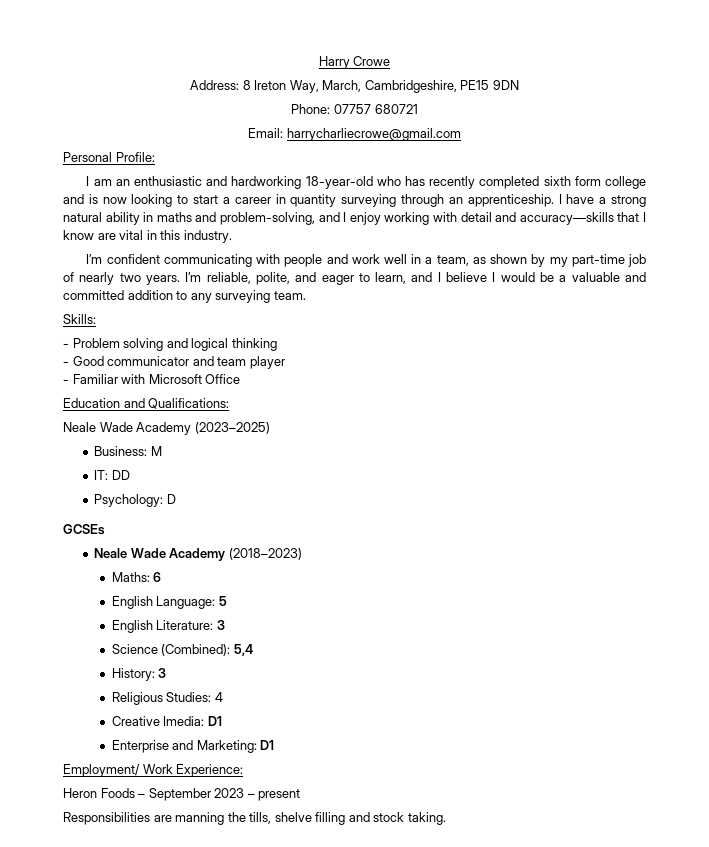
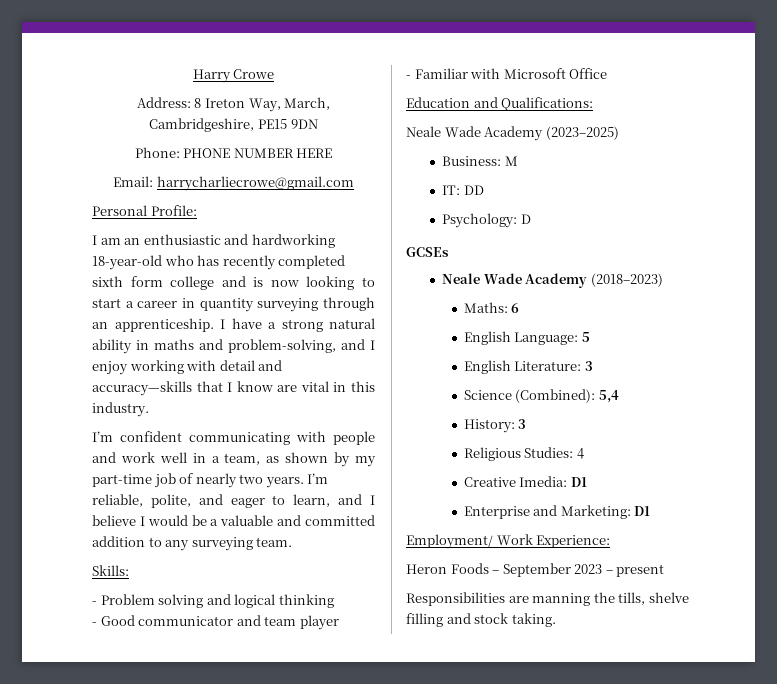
- Phone: 07757 680721
+ Phone: PHONE NUMBER HERE

